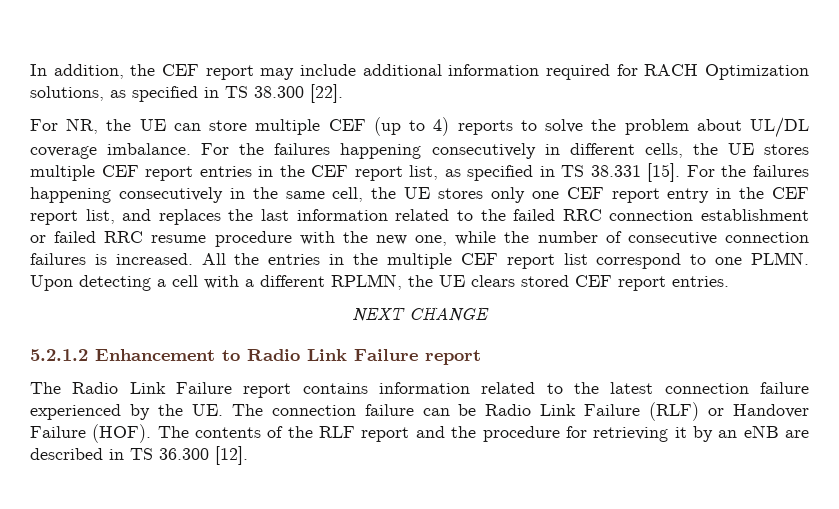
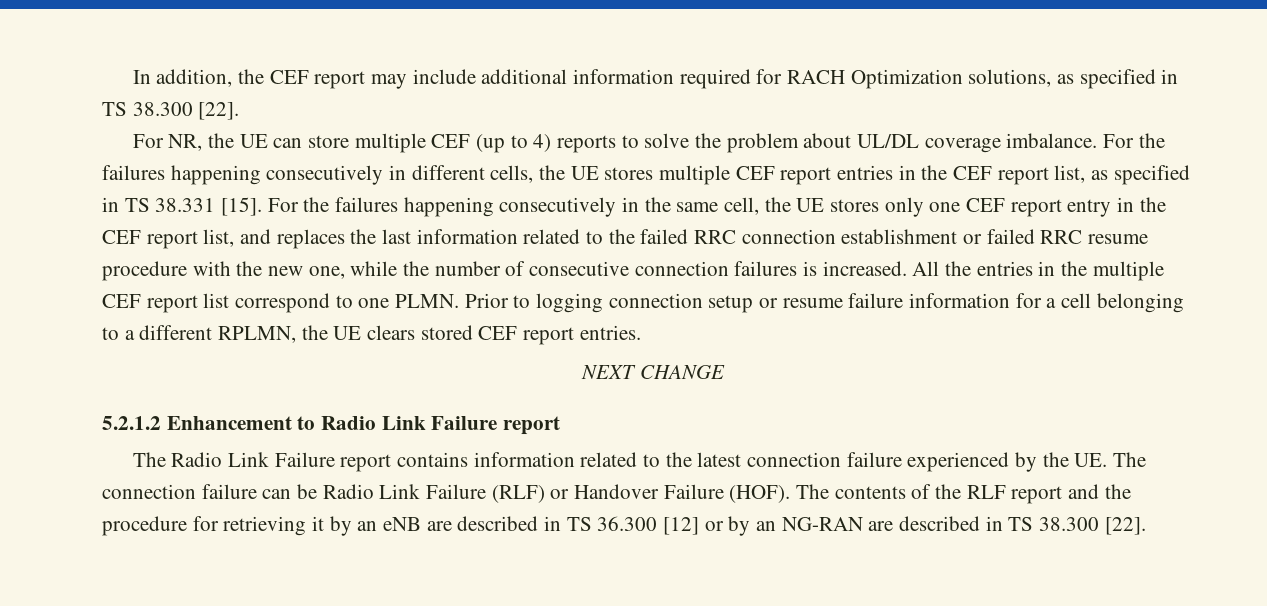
- Upon detecting a cell with a different RPLMN, the UE clears stored CEF report entries.
+ Prior to logging connection setup or resume failure information for a cell belonging to a different RPLMN, the UE clears stored CEF report entries.
- The contents of the RLF report and the procedure for retrieving it by an eNB are described in TS 36.300 [12].
+ The contents of the RLF report and the procedure for retrieving it by an eNB are described in TS 36.300 [12] or by an NG-RAN are described in TS 38.300 [22].

